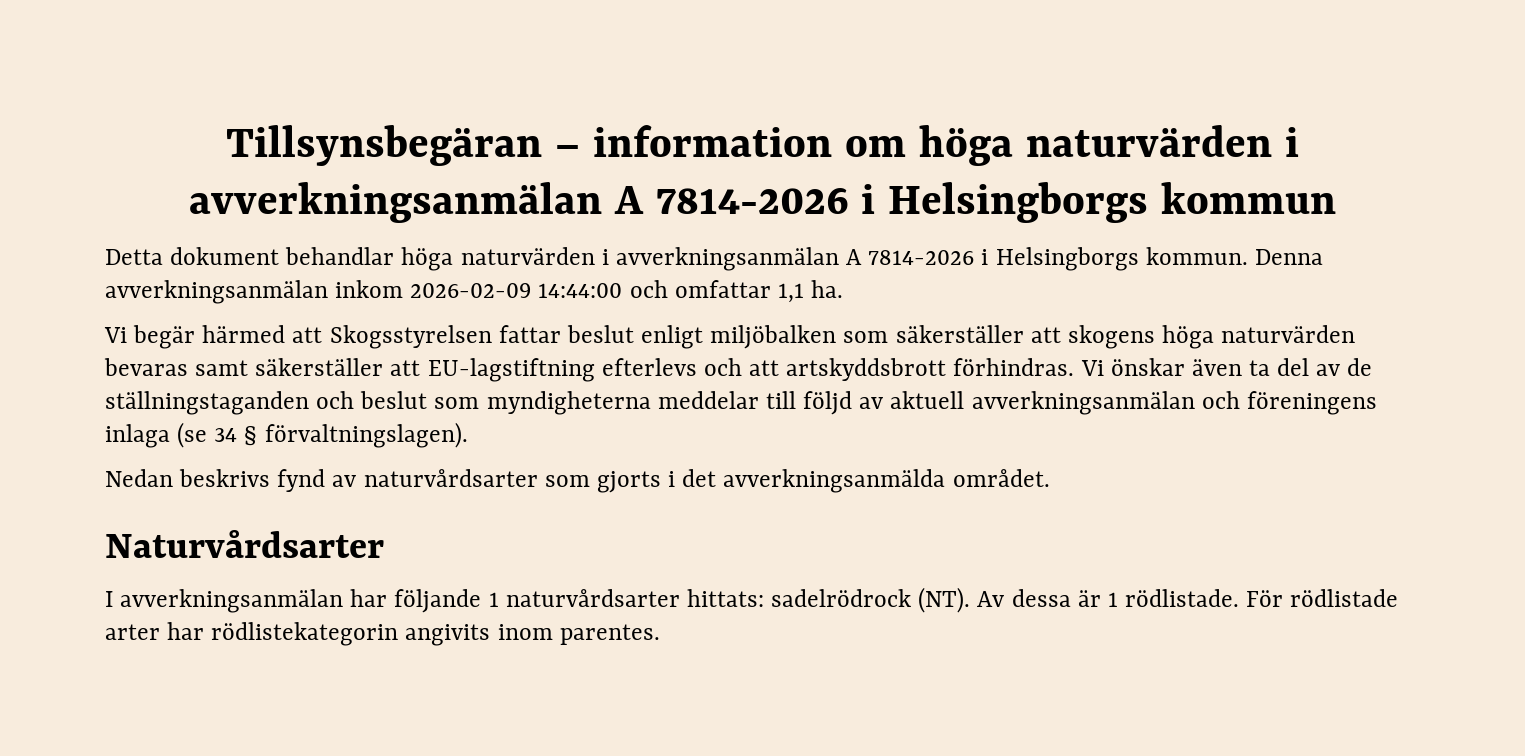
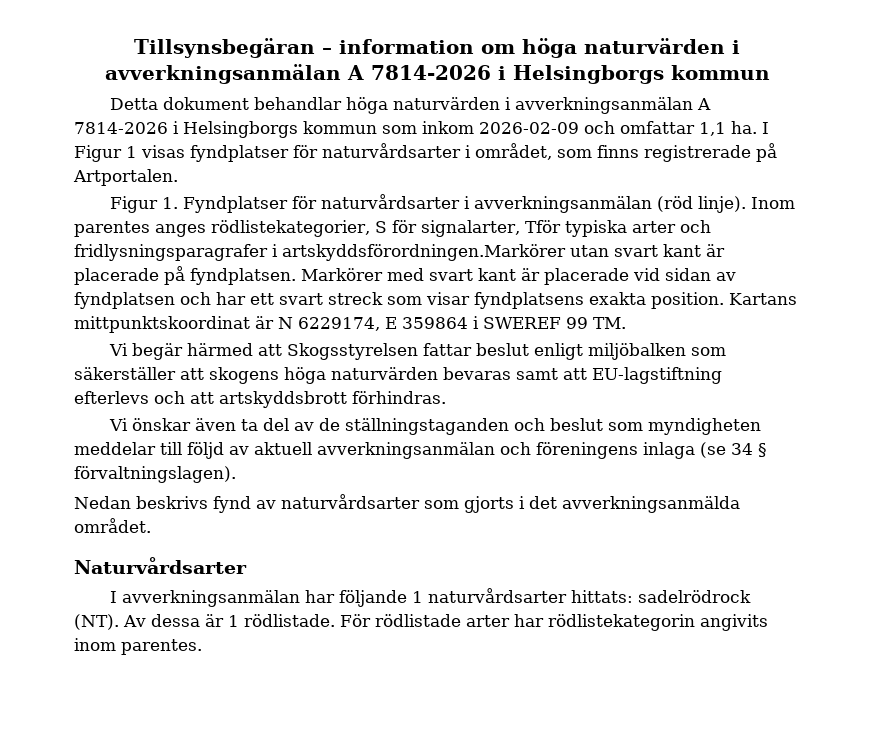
- Detta dokument behandlar höga naturvärden i avverkningsanmälan A 7814-2026 i Helsingborgs kommun. Denna avverkningsanmälan inkom 2026-02-09 14:44:00 och omfattar 1,1 ha.
+ Detta dokument behandlar höga naturvärden i avverkningsanmälan A 7814-2026 i Helsingborgs kommun som inkom 2026-02-09 och omfattar 1,1 ha. I Figur 1 visas fyndplatser för naturvårdsarter i området, som finns registrerade på Artportalen.
+ Figur 1. Fyndplatser för naturvårdsarter i avverkningsanmälan (röd linje). Inom parentes anges rödlistekategorier, S för signalarter, Tför typiska arter och fridlysningsparagrafer i artskyddsförordningen.Markörer utan svart kant är placerade på fyndplatsen. Markörer med svart kant är placerade vid sidan av fyndplatsen och har ett svart streck som visar fyndplatsens exakta position. Kartans mittpunktskoordinat är N 6229174, E 359864 i SWEREF 99 TM.
- Vi begär härmed att Skogsstyrelsen fattar beslut enligt miljöbalken som säkerställer att skogens höga naturvärden bevaras samt säkerställer att EU-lagstiftning efterlevs och att artskyddsbrott förhindras. Vi önskar även ta del av de ställningstaganden och beslut som myndigheterna meddelar till följd av aktuell avverkningsanmälan och föreningens inlaga (se 34 § förvaltningslagen).
+ Vi begär härmed att Skogsstyrelsen fattar beslut enligt miljöbalken som säkerställer att skogens höga naturvärden bevaras samt att EU-lagstiftning efterlevs och att artskyddsbrott förhindras.
+ Vi önskar även ta del av de ställningstaganden och beslut som myndigheten meddelar till följd av aktuell avverkningsanmälan och föreningens inlaga (se 34 § förvaltningslagen).

